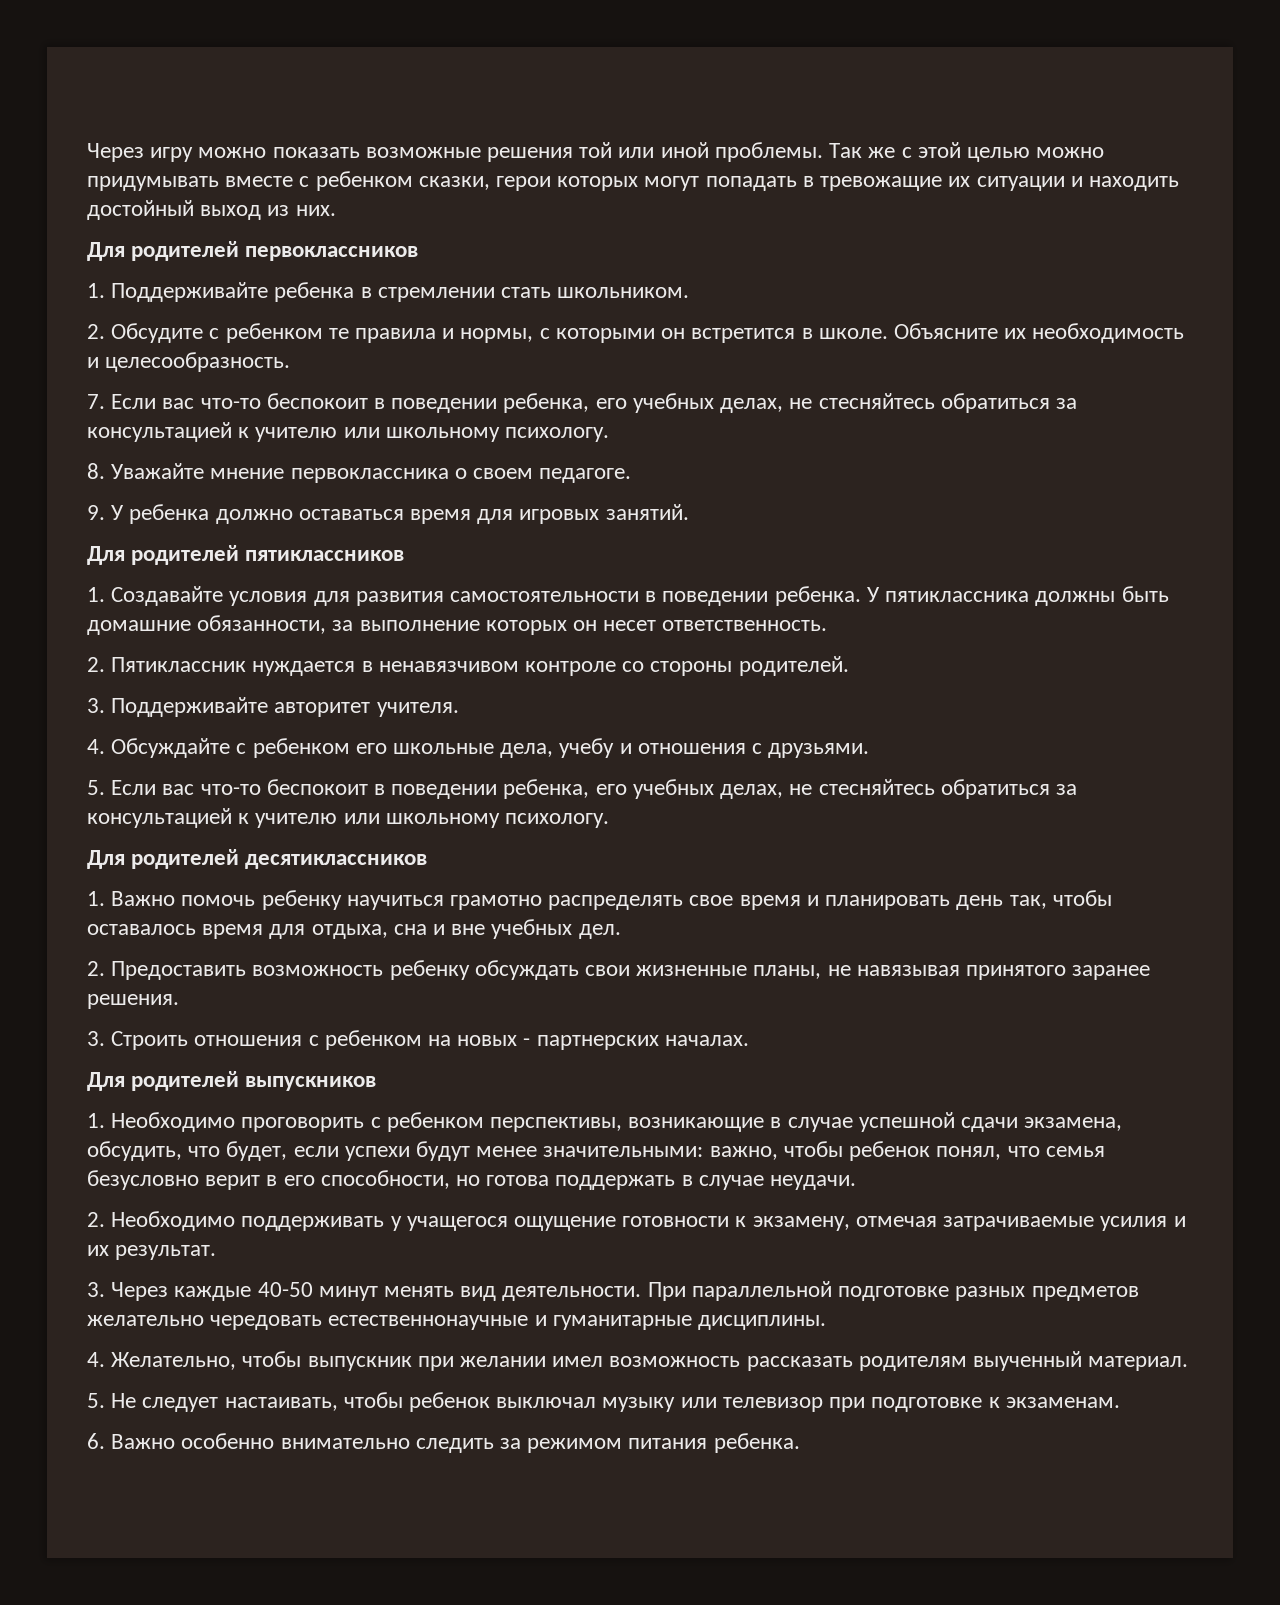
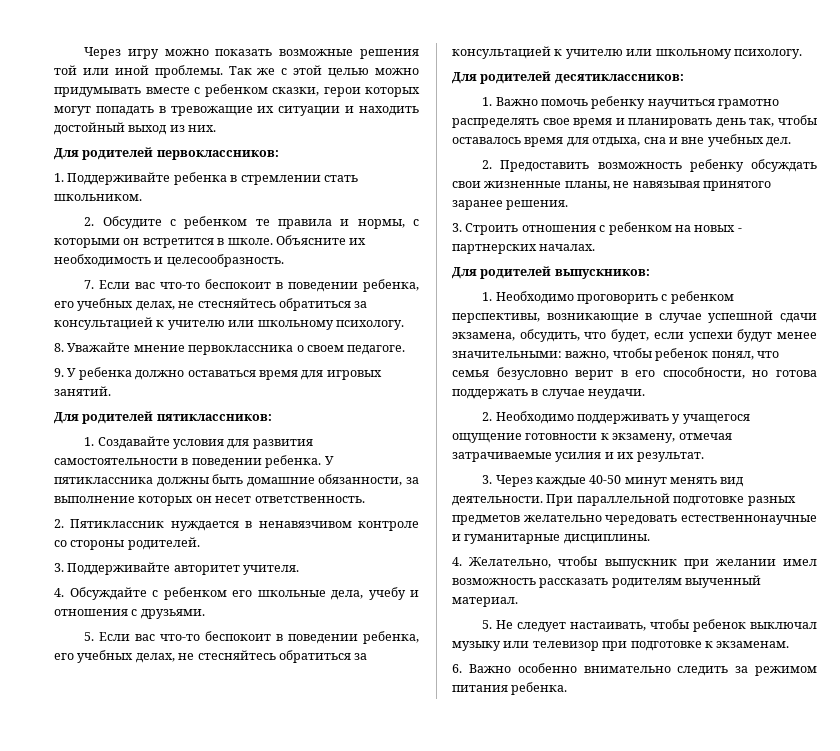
- Для родителей первоклассников
+ Для родителей первоклассников:
- Для родителей пятиклассников
+ Для родителей пятиклассников:
- Для родителей десятиклассников
+ Для родителей десятиклассников:
- Для родителей выпускников
+ Для родителей выпускников:

